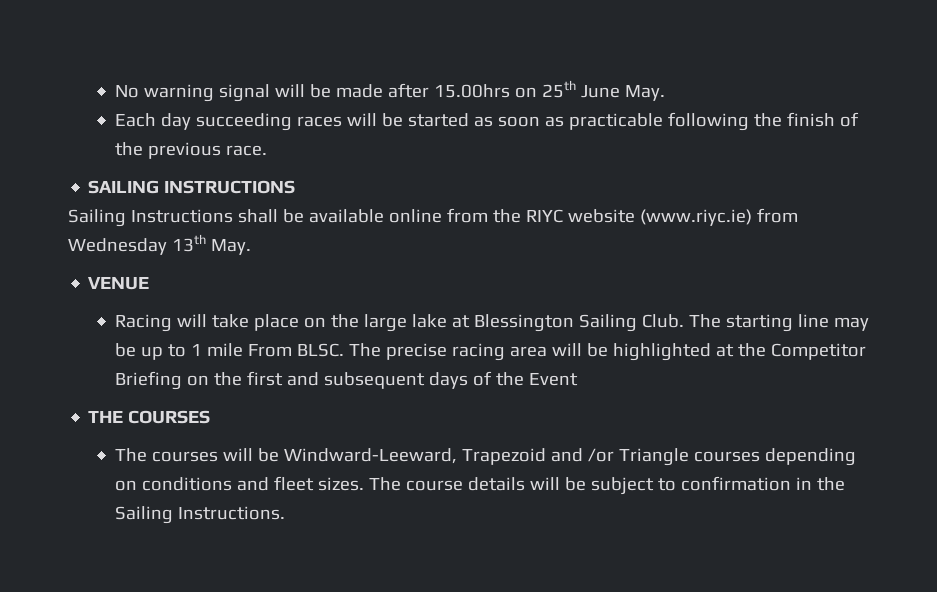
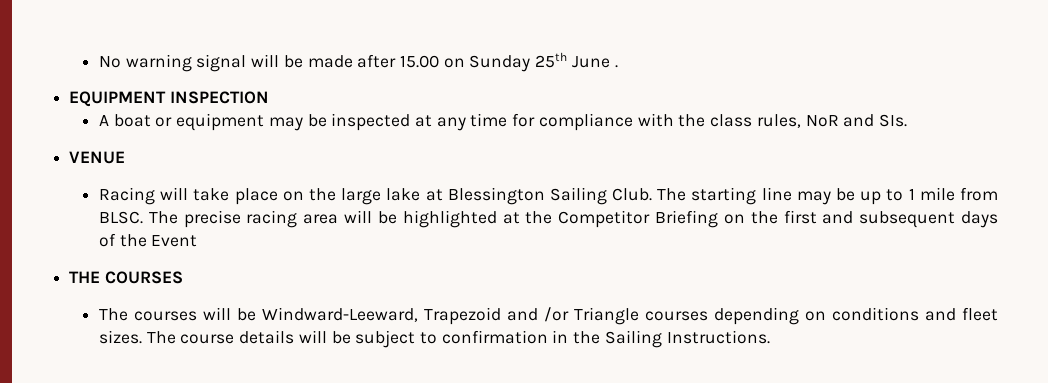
- No warning signal will be made after 15.00hrs on 25th June May.
- Each day succeeding races will be started as soon as practicable following the finish of the previous race.
- SAILING INSTRUCTIONS
- Sailing Instructions shall be available online from the RIYC website (www.riyc.ie) from Wednesday 13th May.
+ No warning signal will be made after 15.00 on Sunday 25th June .
+ EQUIPMENT INSPECTION
+ A boat or equipment may be inspected at any time for compliance with the class rules, NoR and SIs.
- The starting line may be up to 1 mile From BLSC.
+ The starting line may be up to 1 mile from BLSC.

